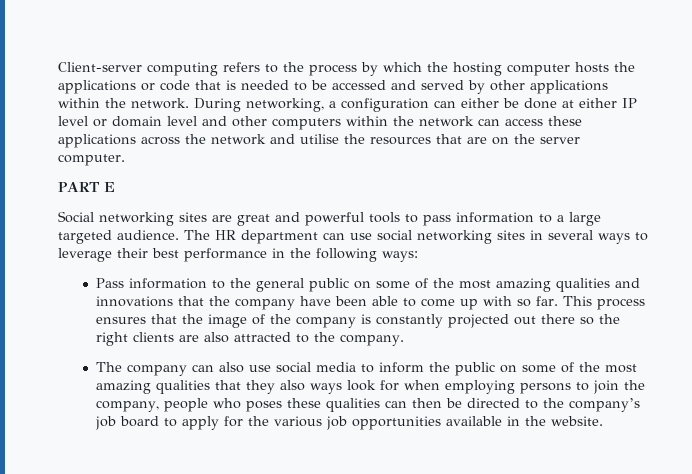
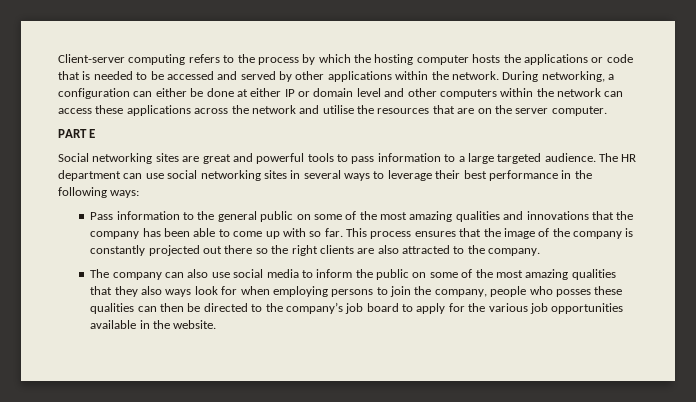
- During networking, a configuration can either be done at either IP level or domain level and other computers within the network can access these applications across the network and utilise the resources that are on the server computer.
+ During networking, a configuration can either be done at either IP or domain level and other computers within the network can access these applications across the network and utilise the resources that are on the server computer.
- Pass information to the general public on some of the most amazing qualities and innovations that the company have been able to come up with so far.
+ Pass information to the general public on some of the most amazing qualities and innovations that the company has been able to come up with so far.
- The company can also use social media to inform the public on some of the most amazing qualities that they also ways look for when employing persons to join the company, people who poses these qualities can then be directed to the company’s job board to apply for the various job opportunities available in the website.
+ The company can also use social media to inform the public on some of the most amazing qualities that they also ways look for when employing persons to join the company, people who posses these qualities can then be directed to the company’s job board to apply for the various job opportunities available in the website.

